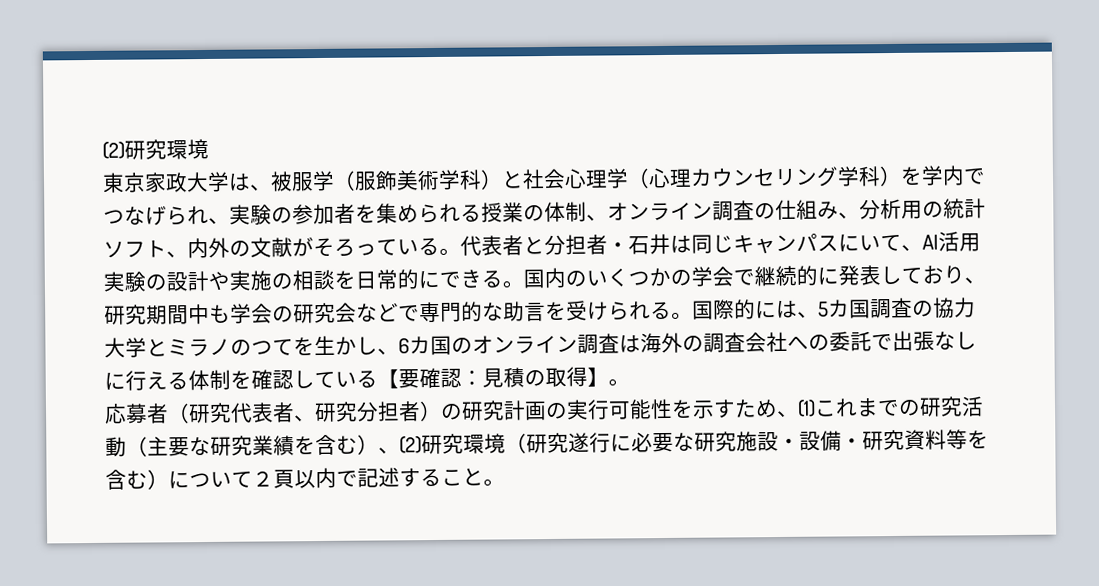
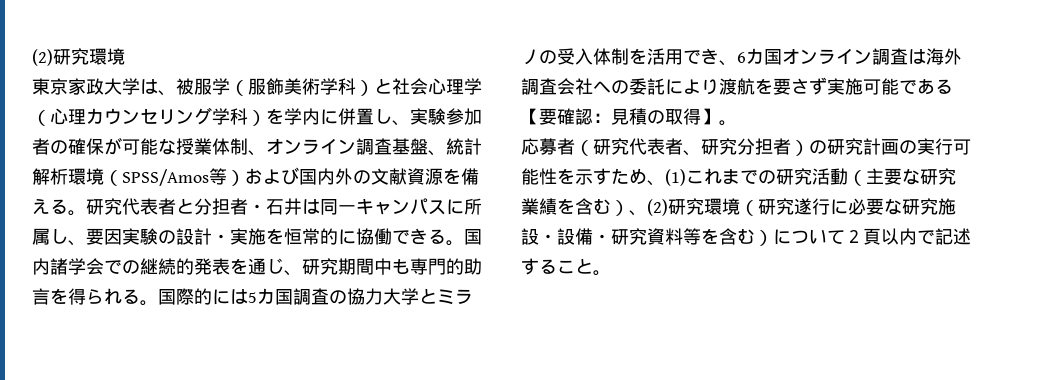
- 東京家政大学は、被服学（服飾美術学科）と社会心理学（心理カウンセリング学科）を学内でつなげられ、実験の参加者を集められる授業の体制、オンライン調査の仕組み、分析用の統計ソフト、内外の文献がそろっている。代表者と分担者・石井は同じキャンパスにいて、AI活用実験の設計や実施の相談を日常的にできる。国内のいくつかの学会で継続的に発表しており、研究期間中も学会の研究会などで専門的な助言を受けられる。
+ 東京家政大学は、被服学（服飾美術学科）と社会心理学（心理カウンセリング学科）を学内に併置し、実験参加者の確保が可能な授業体制、オンライン調査基盤、統計解析環境（SPSS/Amos等）および国内外の文献資源を備える。研究代表者と分担者・石井は同一キャンパスに所属し、要因実験の設計・実施を恒常的に協働できる。国内諸学会での継続的発表を通じ、研究期間中も専門的助言を得られる。
- 国際的には、5カ国調査の協力大学とミラノのつてを生かし、6カ国のオンライン調査は海外の調査会社への委託で出張なしに行える体制を確認している【要確認：見積の取得】。
+ 国際的には5カ国調査の協力大学とミラノの受入体制を活用でき、6カ国オンライン調査は海外調査会社への委託により渡航を要さず実施可能である【要確認：見積の取得】。

